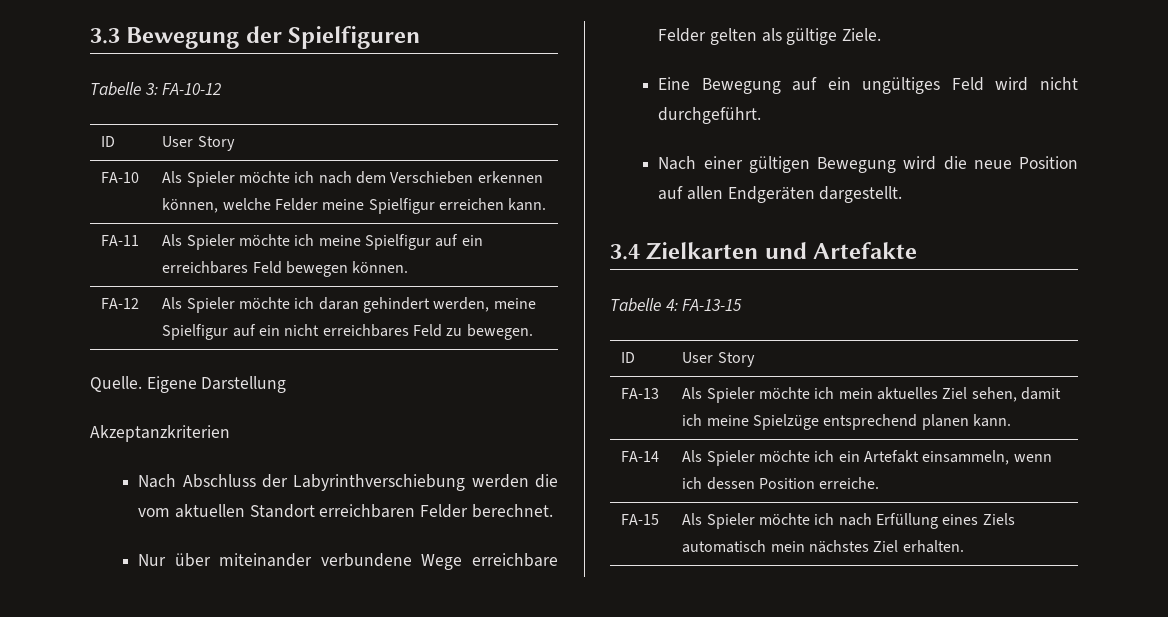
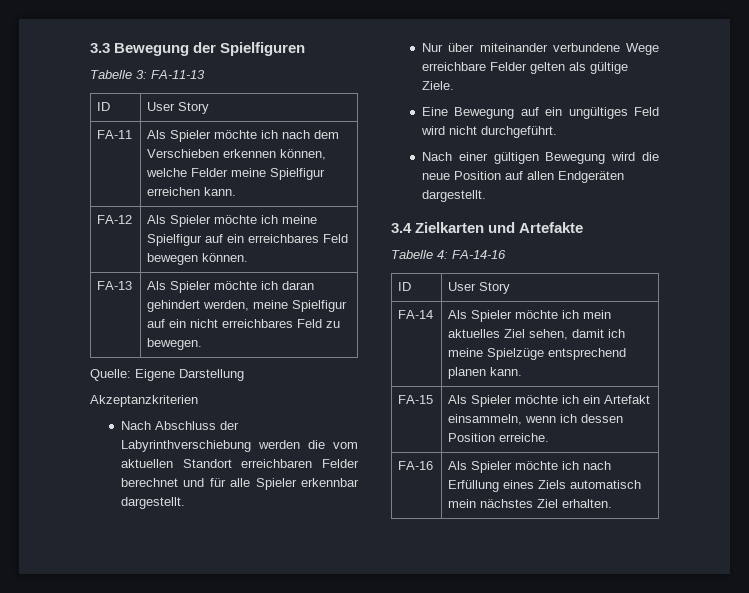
- Tabelle 3: FA-10-12
+ Tabelle 3: FA-11-13
  ID | User Story
- FA-10 | Als Spieler möchte ich nach dem Verschieben erkennen können, welche Felder meine Spielfigur erreichen kann.
+ FA-11 | Als Spieler möchte ich nach dem Verschieben erkennen können, welche Felder meine Spielfigur erreichen kann.
- FA-11 | Als Spieler möchte ich meine Spielfigur auf ein erreichbares Feld bewegen können.
+ FA-12 | Als Spieler möchte ich meine Spielfigur auf ein erreichbares Feld bewegen können.
- FA-12 | Als Spieler möchte ich daran gehindert werden, meine Spielfigur auf ein nicht erreichbares Feld zu bewegen.
+ FA-13 | Als Spieler möchte ich daran gehindert werden, meine Spielfigur auf ein nicht erreichbares Feld zu bewegen.
- Quelle. Eigene Darstellung
+ Quelle: Eigene Darstellung
- Nach Abschluss der Labyrinthverschiebung werden die vom aktuellen Standort erreichbaren Felder berechnet.
+ Nach Abschluss der Labyrinthverschiebung werden die vom aktuellen Standort erreichbaren Felder berechnet und für alle Spieler erkennbar dargestellt.
- Tabelle 4: FA-13-15
+ Tabelle 4: FA-14-16
  ID | User Story
- FA-13 | Als Spieler möchte ich mein aktuelles Ziel sehen, damit ich meine Spielzüge entsprechend planen kann.
+ FA-14 | Als Spieler möchte ich mein aktuelles Ziel sehen, damit ich meine Spielzüge entsprechend planen kann.
- FA-14 | Als Spieler möchte ich ein Artefakt einsammeln, wenn ich dessen Position erreiche.
+ FA-15 | Als Spieler möchte ich ein Artefakt einsammeln, wenn ich dessen Position erreiche.
- FA-15 | Als Spieler möchte ich nach Erfüllung eines Ziels automatisch mein nächstes Ziel erhalten.
+ FA-16 | Als Spieler möchte ich nach Erfüllung eines Ziels automatisch mein nächstes Ziel erhalten.

